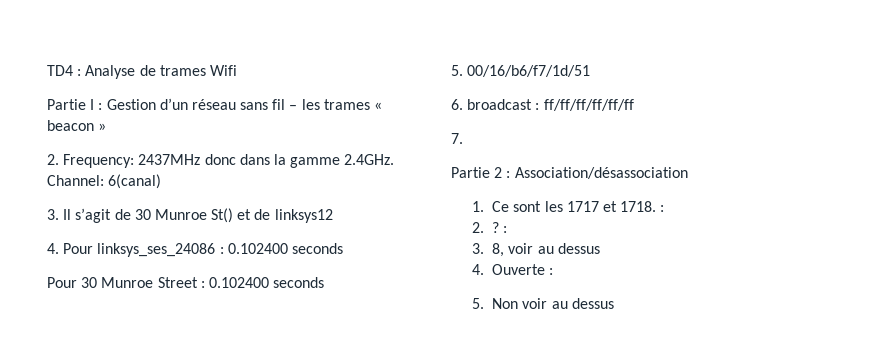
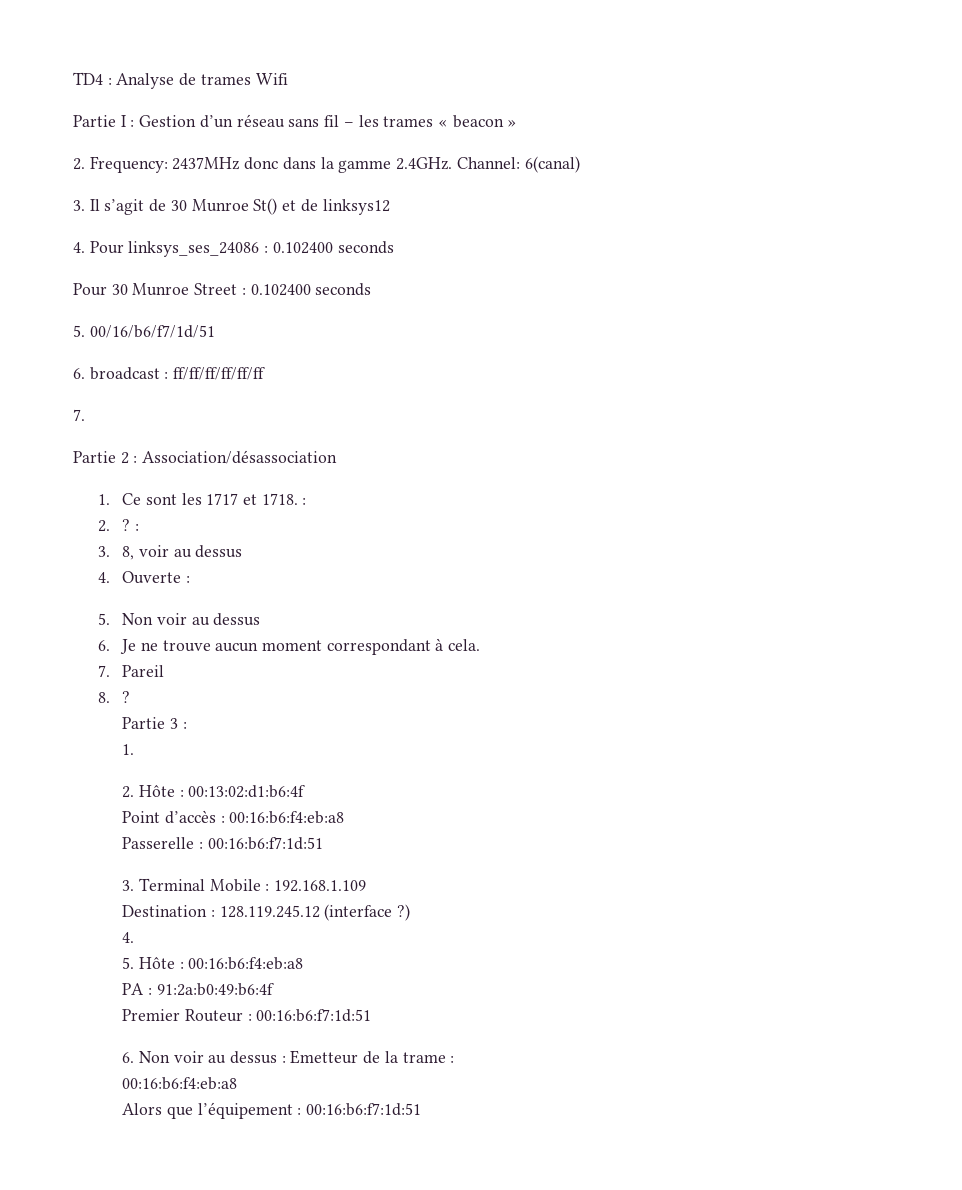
+ 6. Je ne trouve aucun moment correspondant à cela.
+ 7. Pareil
+ 8. ?
+ Partie 3 :
+ 1.
+ 2. Hôte : 00:13:02:d1:b6:4f
+ Point d’accès : 00:16:b6:f4:eb:a8
+ Passerelle : 00:16:b6:f7:1d:51
+ 3. Terminal Mobile : 192.168.1.109
+ Destination : 128.119.245.12 (interface ?)
+ 4.
+ 5. Hôte : 00:16:b6:f4:eb:a8
+ PA : 91:2a:b0:49:b6:4f
+ Premier Routeur : 00:16:b6:f7:1d:51
+ 6. Non voir au dessus : Emetteur de la trame :
+ 00:16:b6:f4:eb:a8
+ Alors que l’équipement : 00:16:b6:f7:1d:51

